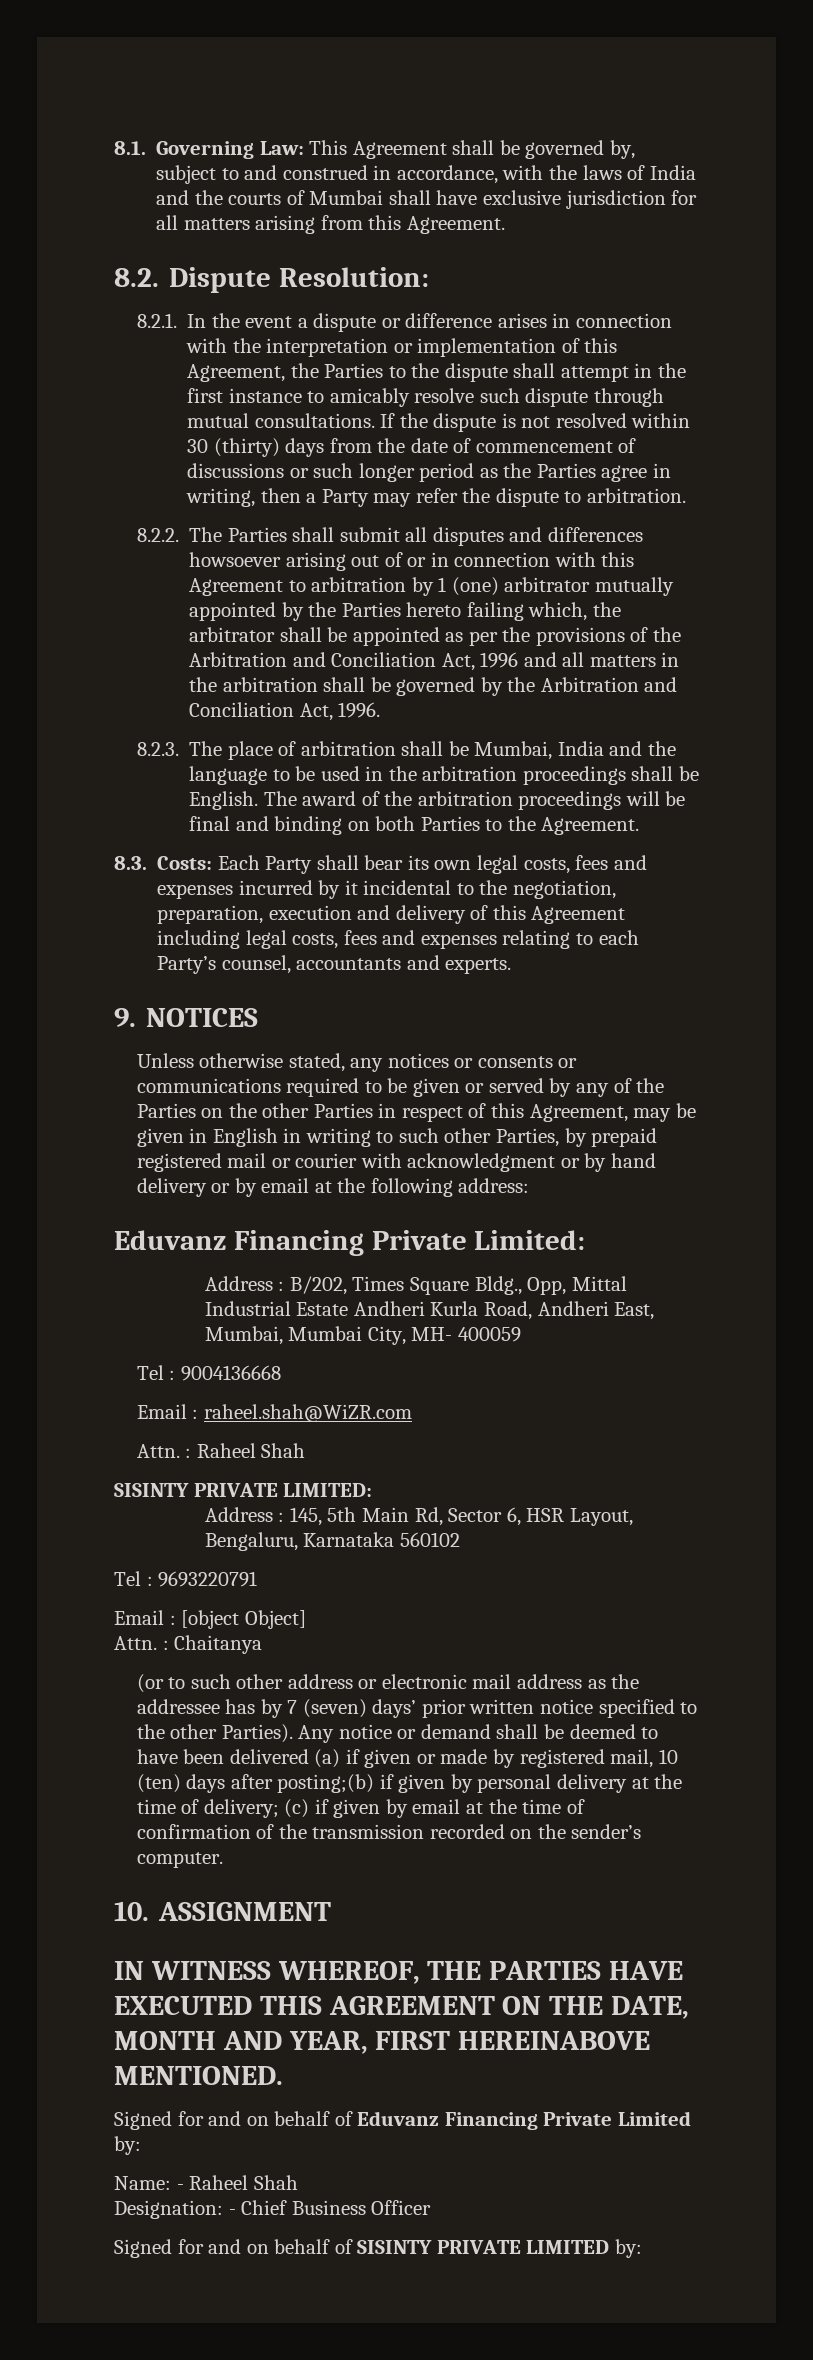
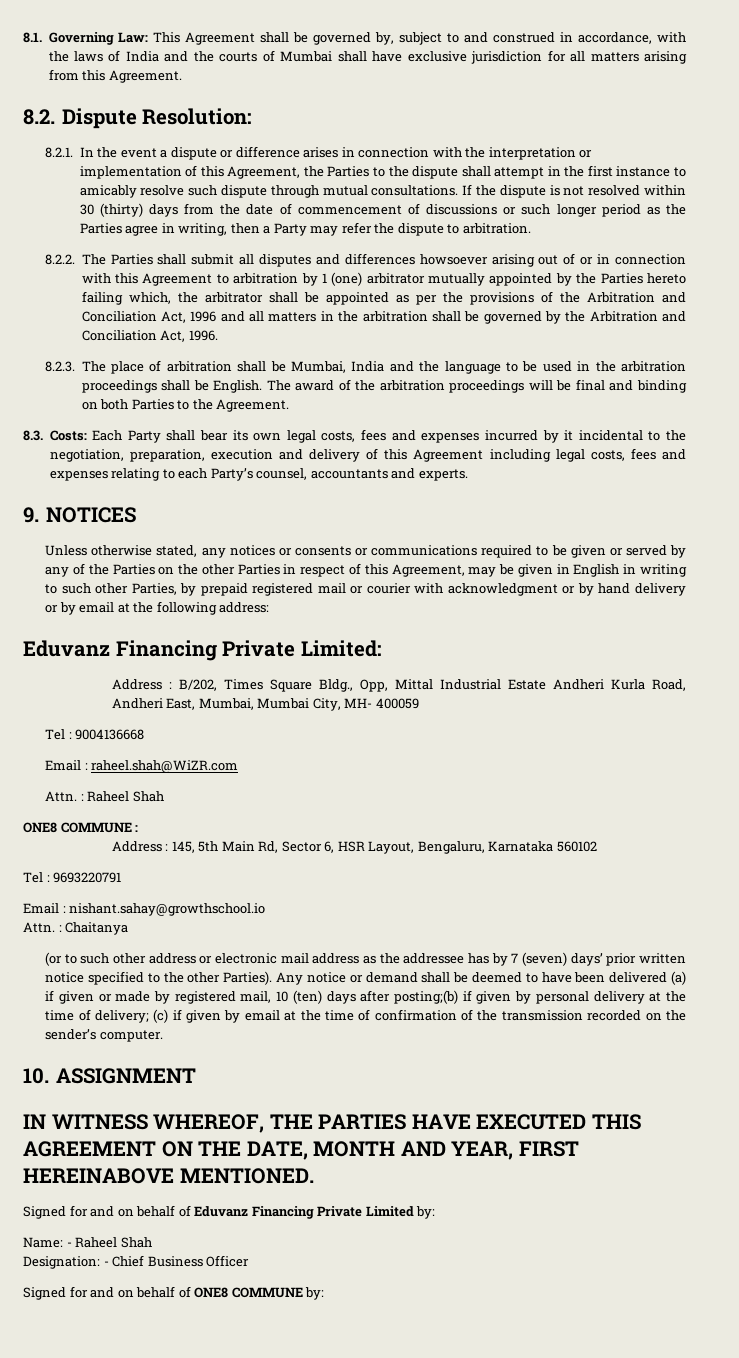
- SISINTY PRIVATE LIMITED:
+ ONE8 COMMUNE :
- Email : [object Object]
+ Email : nishant.sahay@growthschool.io
- Signed for and on behalf of SISINTY PRIVATE LIMITED by:
+ Signed for and on behalf of ONE8 COMMUNE by:

